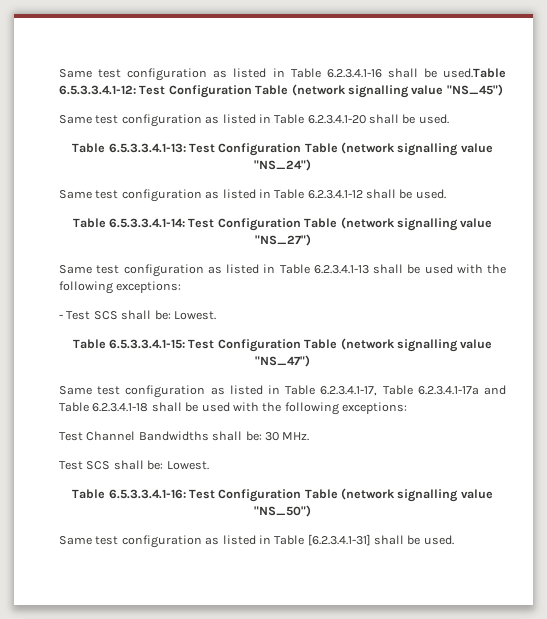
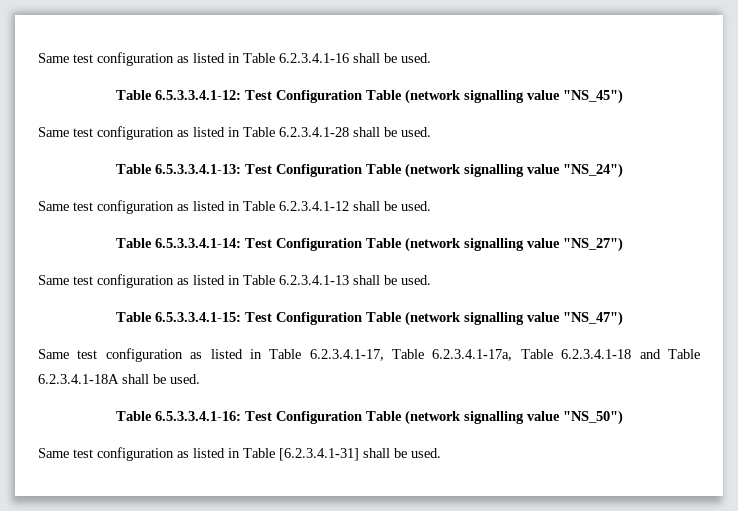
- Same test configuration as listed in Table 6.2.3.4.1-16 shall be used.Table 6.5.3.3.4.1-12: Test Configuration Table (network signalling value "NS_45")
+ Same test configuration as listed in Table 6.2.3.4.1-16 shall be used.
+ Table 6.5.3.3.4.1-12: Test Configuration Table (network signalling value "NS_45")
- Same test configuration as listed in Table 6.2.3.4.1-20 shall be used.
+ Same test configuration as listed in Table 6.2.3.4.1-28 shall be used.
- Same test configuration as listed in Table 6.2.3.4.1-13 shall be used with the following exceptions:
- - Test SCS shall be: Lowest.
+ Same test configuration as listed in Table 6.2.3.4.1-13 shall be used.
- Same test configuration as listed in Table 6.2.3.4.1-17, Table 6.2.3.4.1-17a and Table 6.2.3.4.1-18 shall be used with the following exceptions:
- Test Channel Bandwidths shall be: 30 MHz.
- Test SCS shall be: Lowest.
+ Same test configuration as listed in Table 6.2.3.4.1-17, Table 6.2.3.4.1-17a, Table 6.2.3.4.1-18 and Table 6.2.3.4.1-18A shall be used.

